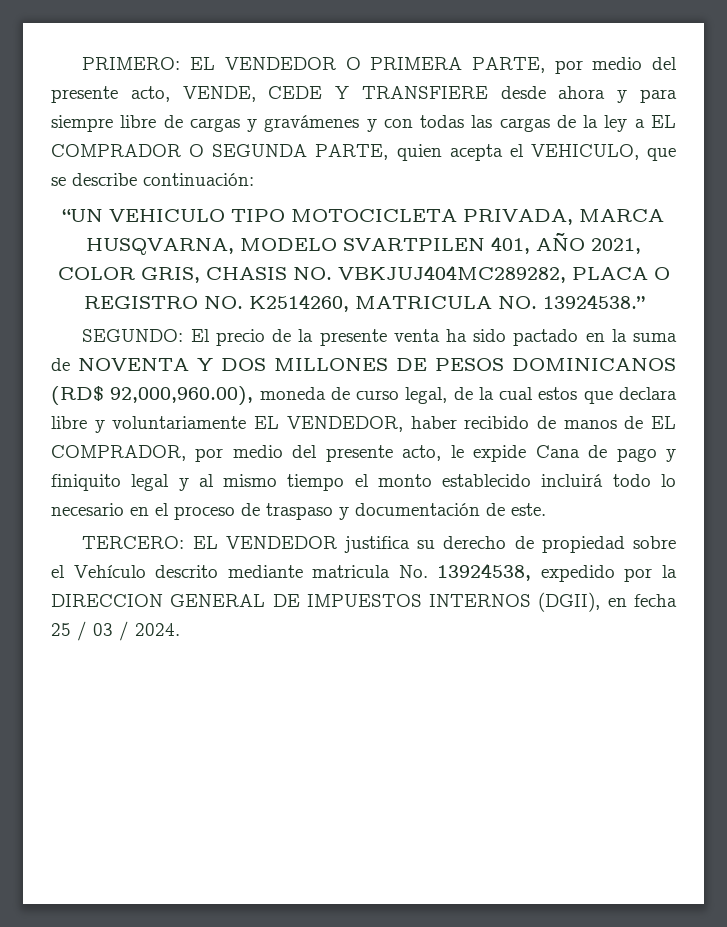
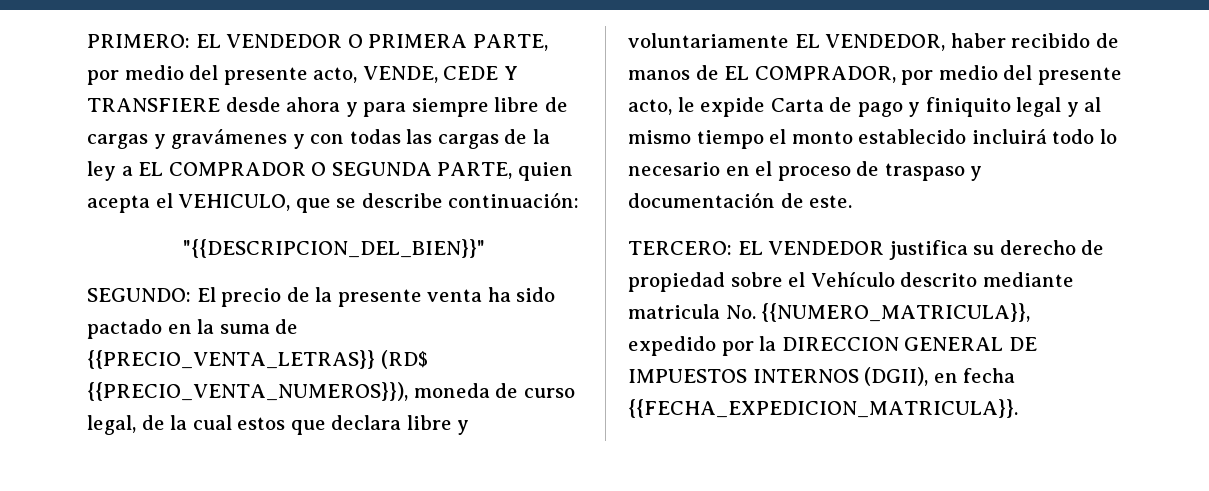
- “UN VEHICULO TIPO MOTOCICLETA PRIVADA, MARCA HUSQVARNA, MODELO SVARTPILEN 401, AÑO 2021, COLOR GRIS, CHASIS NO. VBKJUJ404MC289282, PLACA O REGISTRO NO. K2514260, MATRICULA NO. 13924538.”
+ "{{DESCRIPCION_DEL_BIEN}}"
- El precio de la presente venta ha sido pactado en la suma de NOVENTA Y DOS MILLONES DE PESOS DOMINICANOS (RD$ 92,000,960.00), moneda de curso legal, de la cual estos que declara libre y voluntariamente EL VENDEDOR, haber recibido de manos de EL COMPRADOR, por medio del presente acto, le expide Cana de pago y finiquito legal y al mismo tiempo el monto establecido incluirá todo lo necesario en el proceso de traspaso y documentación de este.
+ El precio de la presente venta ha sido pactado en la suma de {{PRECIO_VENTA_LETRAS}} (RD$ {{PRECIO_VENTA_NUMEROS}}), moneda de curso legal, de la cual estos que declara libre y voluntariamente EL VENDEDOR, haber recibido de manos de EL COMPRADOR, por medio del presente acto, le expide Carta de pago y finiquito legal y al mismo tiempo el monto establecido incluirá todo lo necesario en el proceso de traspaso y documentación de este.
- TERCERO: EL VENDEDOR justifica su derecho de propiedad sobre el Vehículo descrito mediante matricula No. 13924538, expedido por la DIRECCION GENERAL DE IMPUESTOS INTERNOS (DGII), en fecha 25 / 03 / 2024.
+ TERCERO: EL VENDEDOR justifica su derecho de propiedad sobre el Vehículo descrito mediante matricula No. {{NUMERO_MATRICULA}}, expedido por la DIRECCION GENERAL DE IMPUESTOS INTERNOS (DGII), en fecha {{FECHA_EXPEDICION_MATRICULA}}.

